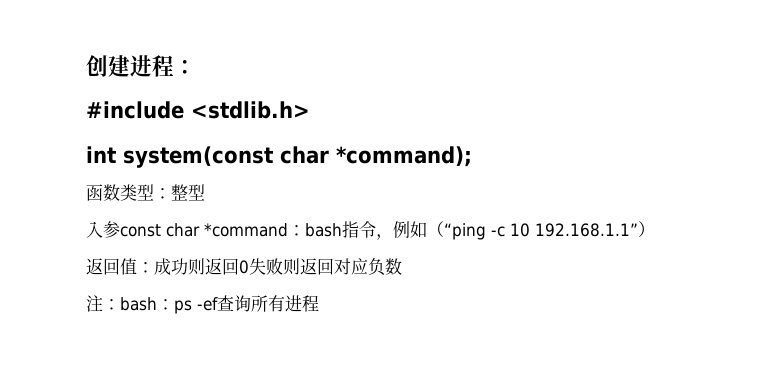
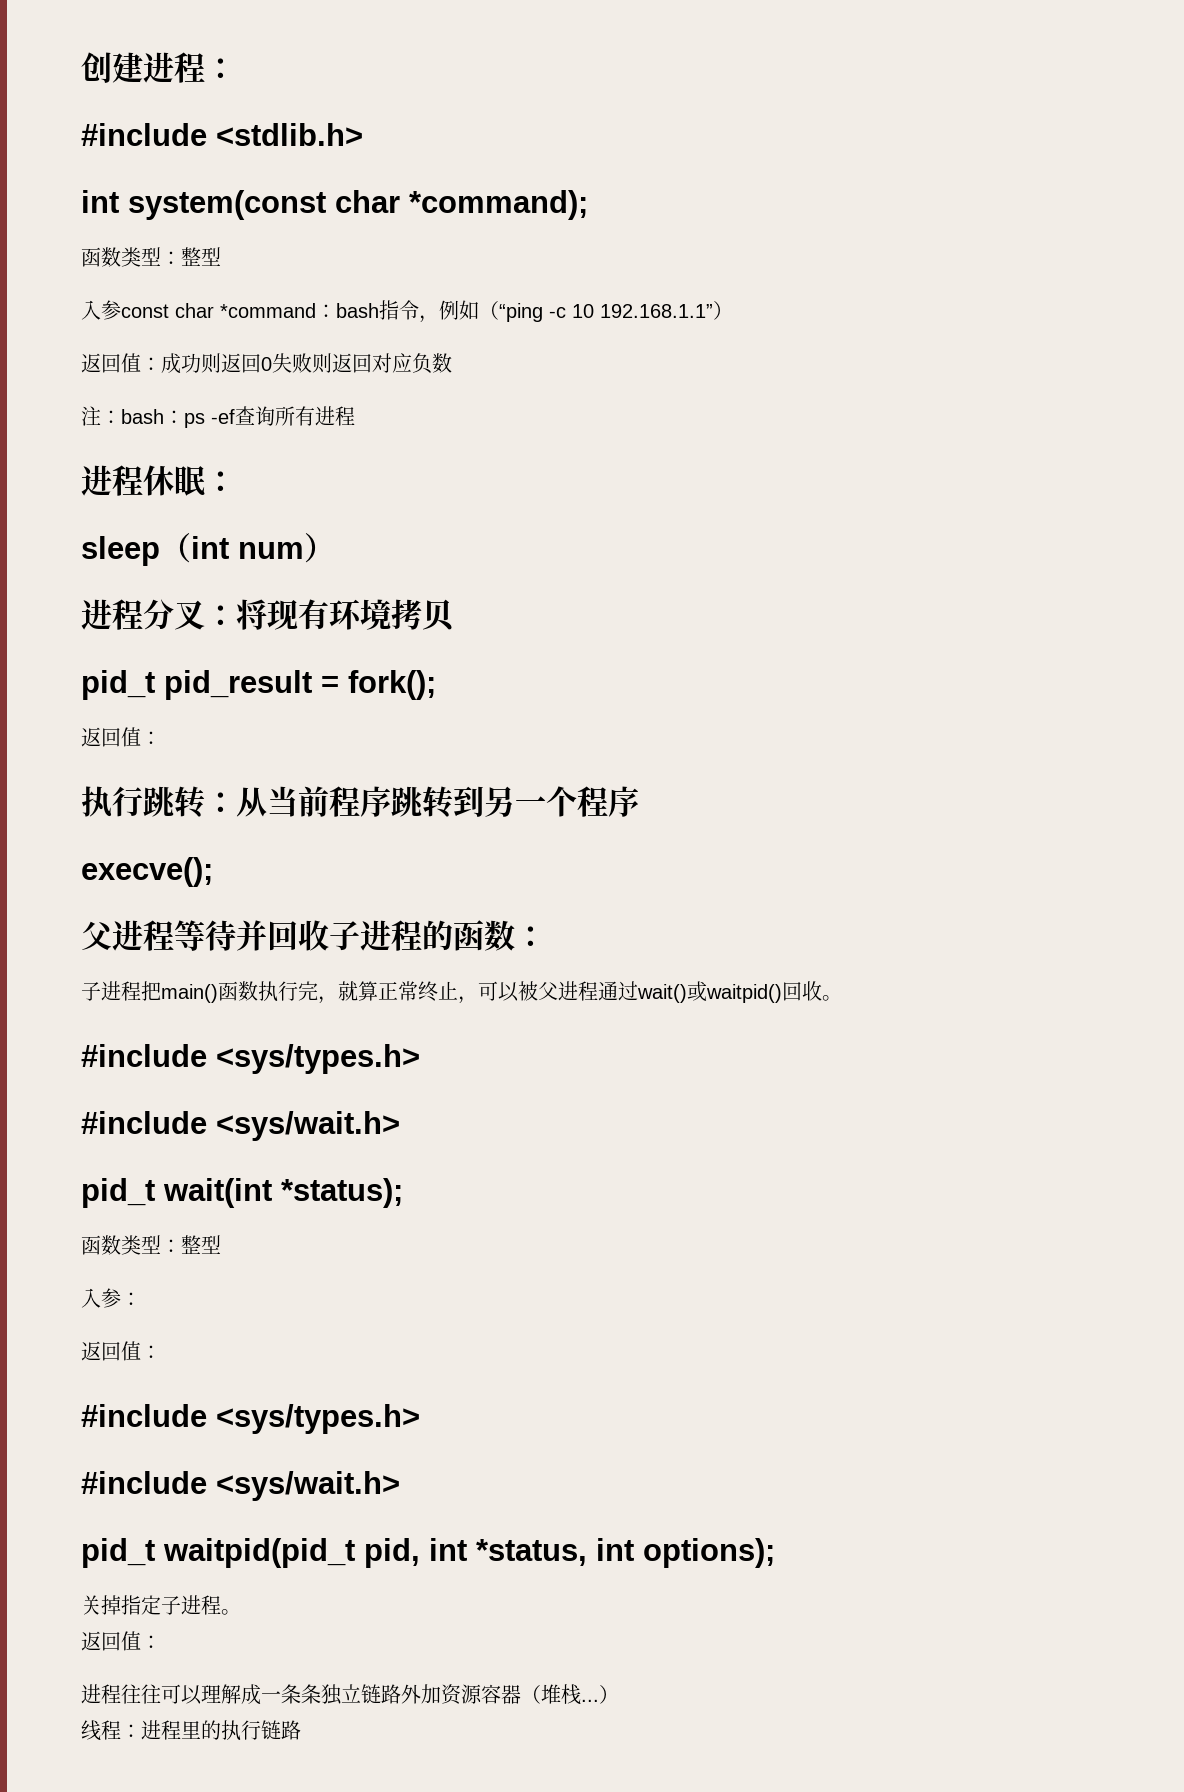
+ 进程休眠：
+ sleep（int num）
+ 进程分叉：将现有环境拷贝
+ pid_t pid_result = fork();
+ 返回值：
+ 执行跳转：从当前程序跳转到另一个程序
+ execve();
+ 父进程等待并回收子进程的函数：
+ 子进程把main()函数执行完，就算正常终止，可以被父进程通过wait()或waitpid()回收。
+ #include <sys/types.h>
+ #include <sys/wait.h>
+ pid_t wait(int *status);
+ 函数类型：整型
+ 入参：
+ 返回值：
+ #include <sys/types.h>
+ #include <sys/wait.h>
+ pid_t waitpid(pid_t pid, int *status, int options);
+ 关掉指定子进程。
+ 返回值：
+ 进程往往可以理解成一条条独立链路外加资源容器（堆栈...）
+ 线程：进程里的执行链路

